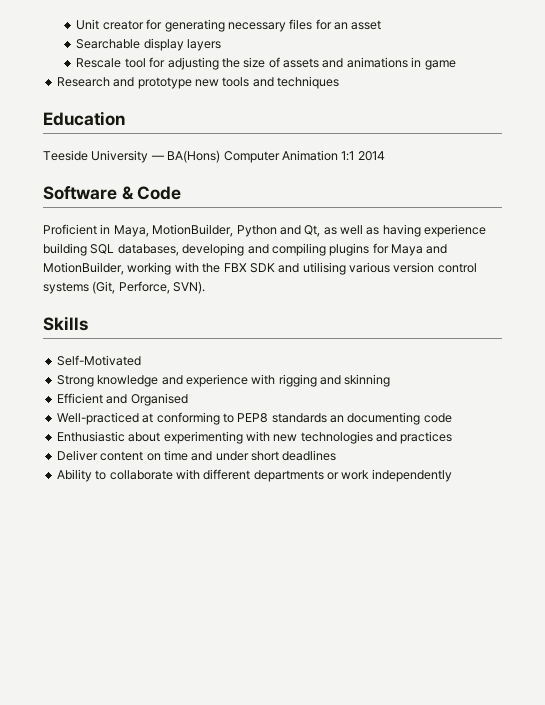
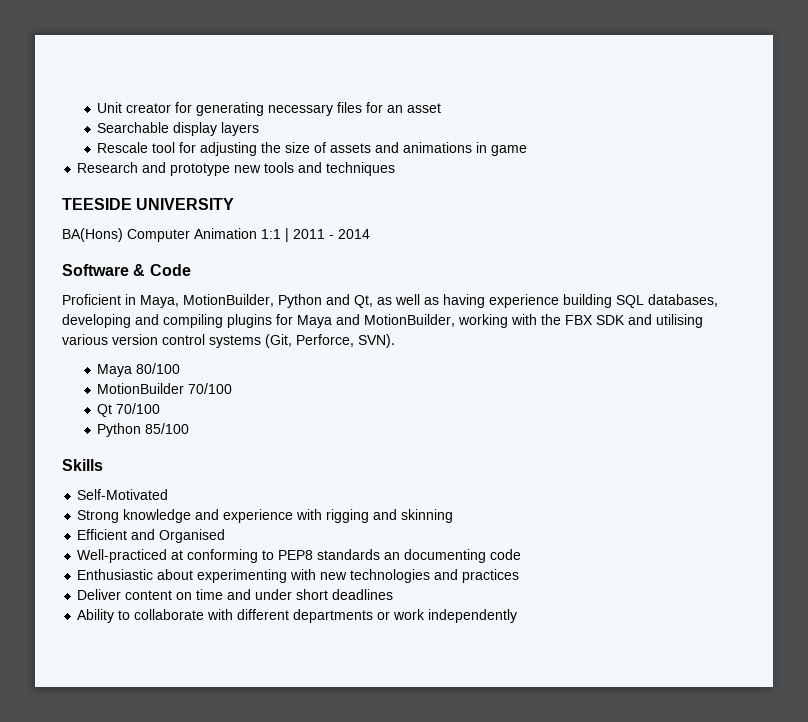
- Education
- Teeside University — BA(Hons) Computer Animation 1:1 2014
+ TEESIDE UNIVERSITY
+ BA(Hons) Computer Animation 1:1 | 2011 - 2014
+ Maya 80/100
+ MotionBuilder 70/100
+ Qt 70/100
+ Python 85/100

